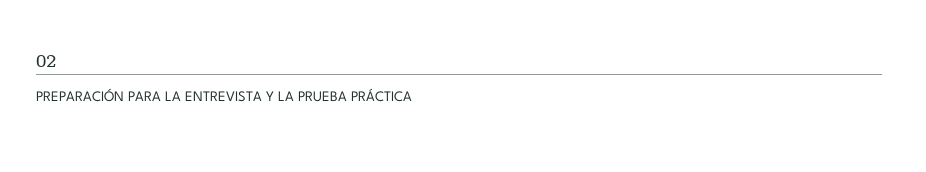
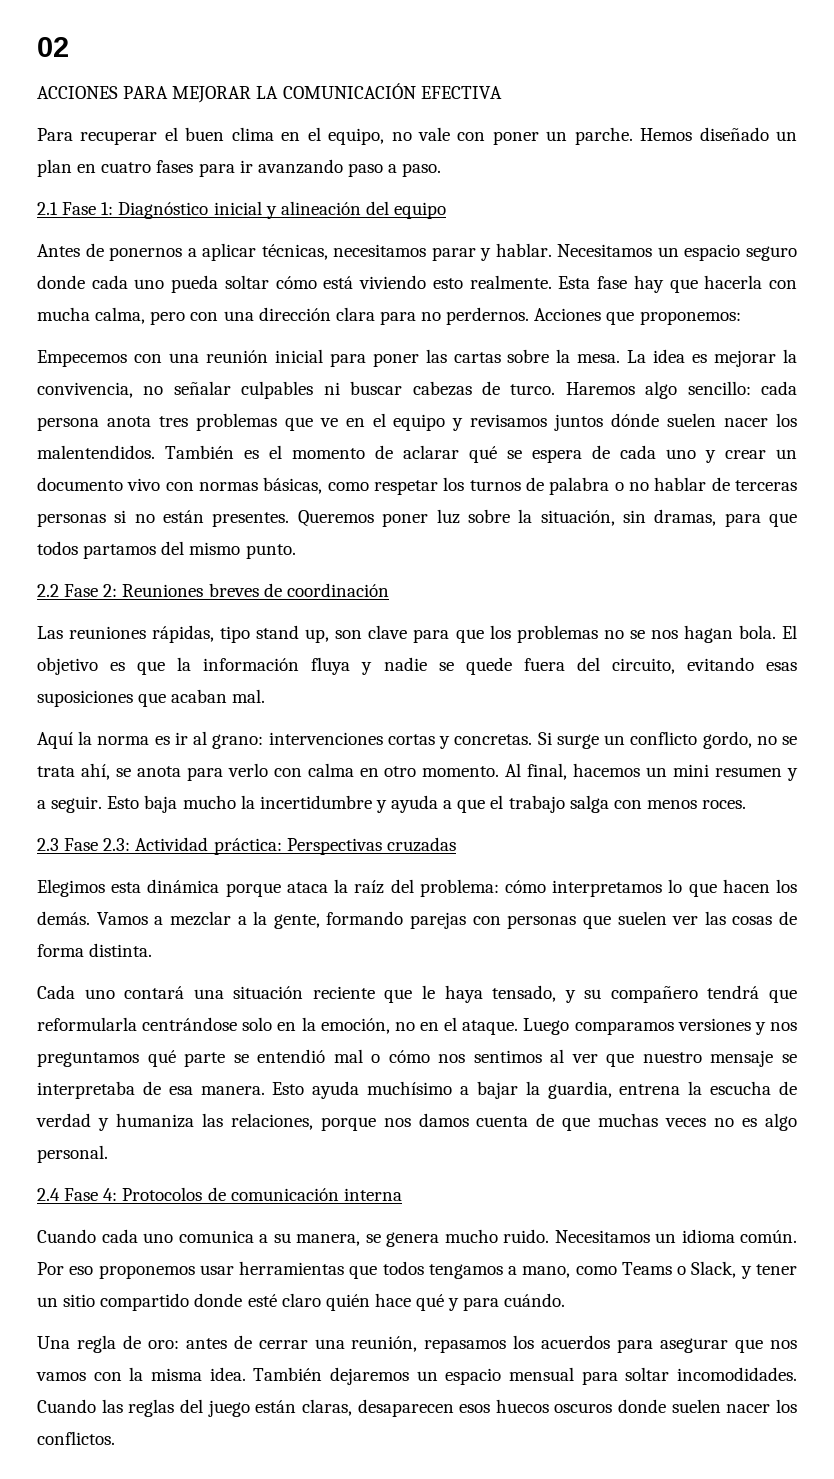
- PREPARACIÓN PARA LA ENTREVISTA Y LA PRUEBA PRÁCTICA
+ ACCIONES PARA MEJORAR LA COMUNICACIÓN EFECTIVA
+ Para recuperar el buen clima en el equipo, no vale con poner un parche. Hemos diseñado un plan en cuatro fases para ir avanzando paso a paso.
+ 2.1 Fase 1: Diagnóstico inicial y alineación del equipo
+ Antes de ponernos a aplicar técnicas, necesitamos parar y hablar. Necesitamos un espacio seguro donde cada uno pueda soltar cómo está viviendo esto realmente. Esta fase hay que hacerla con mucha calma, pero con una dirección clara para no perdernos. Acciones que proponemos:
+ Empecemos con una reunión inicial para poner las cartas sobre la mesa. La idea es mejorar la convivencia, no señalar culpables ni buscar cabezas de turco. Haremos algo sencillo: cada persona anota tres problemas que ve en el equipo y revisamos juntos dónde suelen nacer los malentendidos. También es el momento de aclarar qué se espera de cada uno y crear un documento vivo con normas básicas, como respetar los turnos de palabra o no hablar de terceras personas si no están presentes. Queremos poner luz sobre la situación, sin dramas, para que todos partamos del mismo punto.
+ 2.2 Fase 2: Reuniones breves de coordinación
+ Las reuniones rápidas, tipo stand up, son clave para que los problemas no se nos hagan bola. El objetivo es que la información fluya y nadie se quede fuera del circuito, evitando esas suposiciones que acaban mal.
+ Aquí la norma es ir al grano: intervenciones cortas y concretas. Si surge un conflicto gordo, no se trata ahí, se anota para verlo con calma en otro momento. Al final, hacemos un mini resumen y a seguir. Esto baja mucho la incertidumbre y ayuda a que el trabajo salga con menos roces.
+ 2.3 Fase 2.3: Actividad práctica: Perspectivas cruzadas
+ Elegimos esta dinámica porque ataca la raíz del problema: cómo interpretamos lo que hacen los demás. Vamos a mezclar a la gente, formando parejas con personas que suelen ver las cosas de forma distinta.
+ Cada uno contará una situación reciente que le haya tensado, y su compañero tendrá que reformularla centrándose solo en la emoción, no en el ataque. Luego comparamos versiones y nos preguntamos qué parte se entendió mal o cómo nos sentimos al ver que nuestro mensaje se interpretaba de esa manera. Esto ayuda muchísimo a bajar la guardia, entrena la escucha de verdad y humaniza las relaciones, porque nos damos cuenta de que muchas veces no es algo personal.
+ 2.4 Fase 4: Protocolos de comunicación interna
+ Cuando cada uno comunica a su manera, se genera mucho ruido. Necesitamos un idioma común. Por eso proponemos usar herramientas que todos tengamos a mano, como Teams o Slack, y tener un sitio compartido donde esté claro quién hace qué y para cuándo.
+ Una regla de oro: antes de cerrar una reunión, repasamos los acuerdos para asegurar que nos vamos con la misma idea. También dejaremos un espacio mensual para soltar incomodidades. Cuando las reglas del juego están claras, desaparecen esos huecos oscuros donde suelen nacer los conflictos.

